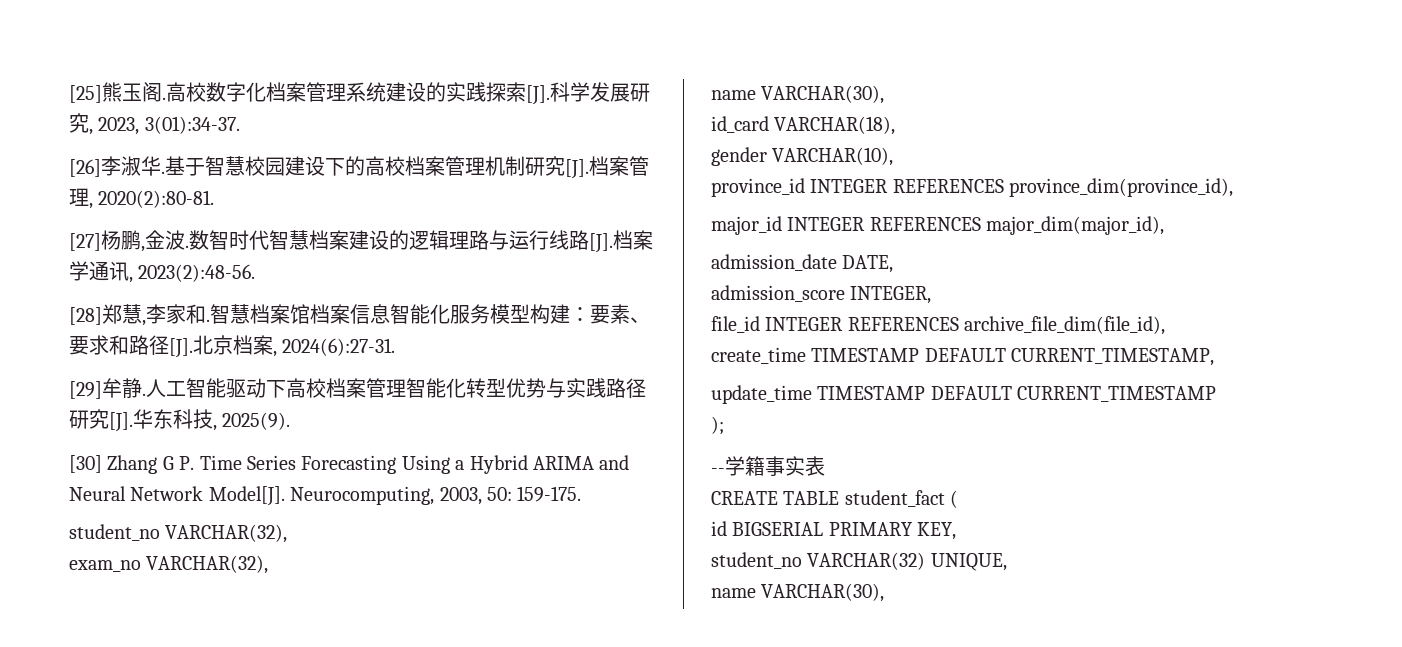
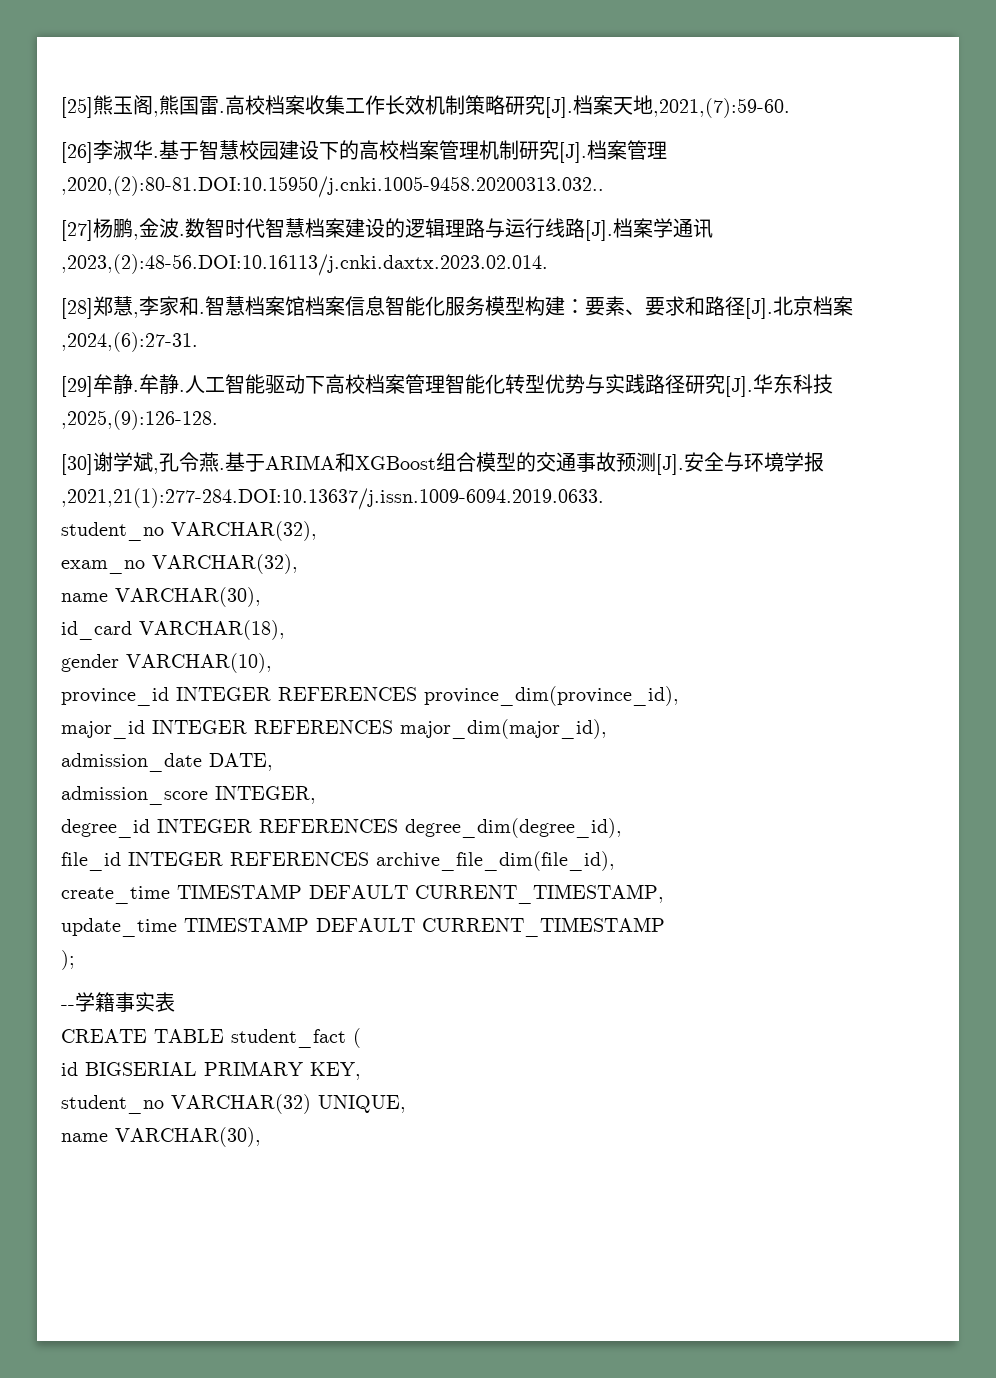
- [25]熊玉阁.高校数字化档案管理系统建设的实践探索[J].科学发展研究, 2023, 3(01):34-37.
+ [25]熊玉阁,熊国雷.高校档案收集工作长效机制策略研究[J].档案天地,2021,(7):59-60.
- 基于智慧校园建设下的高校档案管理机制研究[J].档案管理, 2020(2):80-81.
+ 基于智慧校园建设下的高校档案管理机制研究[J].档案管理,2020,(2):80-81.DOI:10.15950/j.cnki.1005-9458.20200313.032..
- 数智时代智慧档案建设的逻辑理路与运行线路[J].档案学通讯, 2023(2):48-56.
+ 数智时代智慧档案建设的逻辑理路与运行线路[J].档案学通讯,2023,(2):48-56.DOI:10.16113/j.cnki.daxtx.2023.02.014.
- 智慧档案馆档案信息智能化服务模型构建：要素、要求和路径[J].北京档案, 2024(6):27-31.
+ 智慧档案馆档案信息智能化服务模型构建：要素、要求和路径[J].北京档案,2024,(6):27-31.
- [29]牟静.
+ [29]牟静.牟静.
- 人工智能驱动下高校档案管理智能化转型优势与实践路径研究[J].华东科技, 2025(9).
+ 人工智能驱动下高校档案管理智能化转型优势与实践路径研究[J].华东科技,2025,(9):126-128.
- [30] Zhang G P. Time Series Forecasting Using a Hybrid ARIMA and Neural Network Model[J]. Neurocomputing, 2003, 50: 159-175.
+ [30]谢学斌,孔令燕.基于ARIMA和XGBoost组合模型的交通事故预测[J].安全与环境学报,2021,21(1):277-284.DOI:10.13637/j.issn.1009-6094.2019.0633.
+ degree_id INTEGER REFERENCES degree_dim(degree_id),

